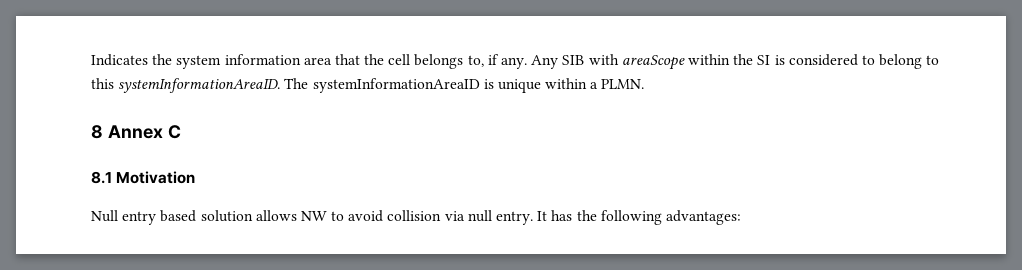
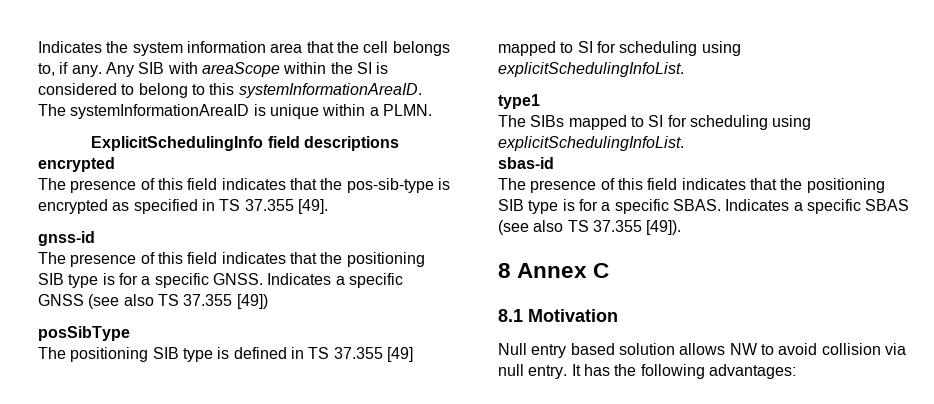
+ ExplicitSchedulingInfo field descriptions
+ encrypted
+ The presence of this field indicates that the pos-sib-type is encrypted as specified in TS 37.355 [49].
+ gnss-id
+ The presence of this field indicates that the positioning SIB type is for a specific GNSS. Indicates a specific GNSS (see also TS 37.355 [49])
+ posSibType
+ The positioning SIB type is defined in TS 37.355 [49] mapped to SI for scheduling using explicitSchedulingInfoList.
+ type1
+ The SIBs mapped to SI for scheduling using explicitSchedulingInfoList.
+ sbas-id
+ The presence of this field indicates that the positioning SIB type is for a specific SBAS. Indicates a specific SBAS (see also TS 37.355 [49]).

